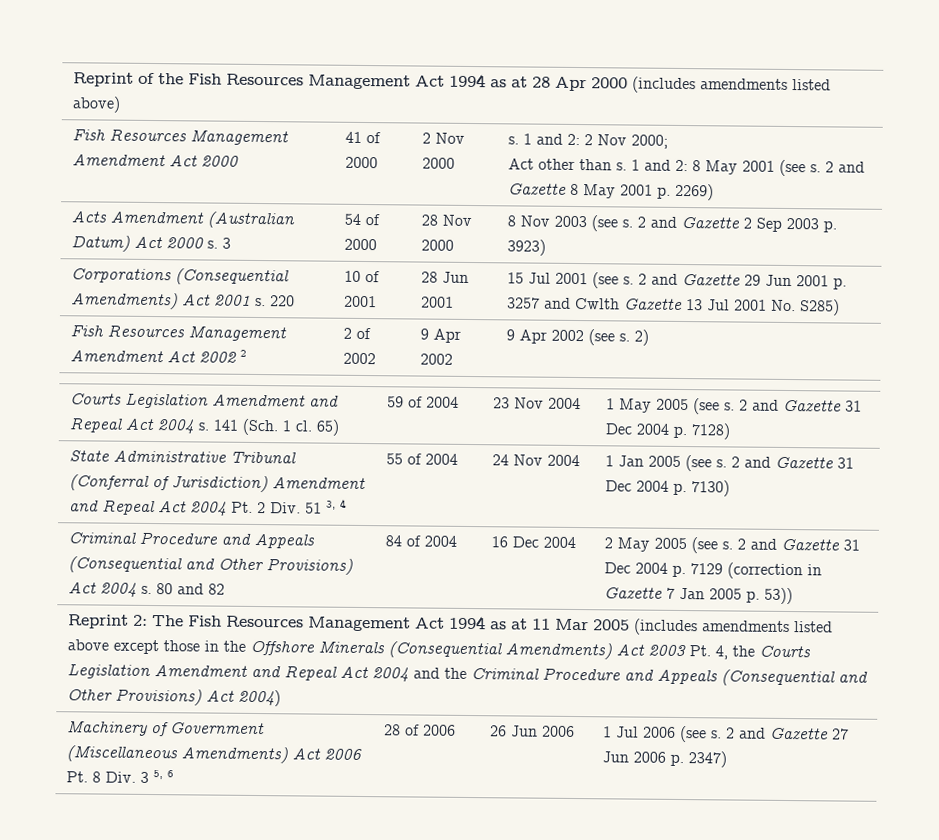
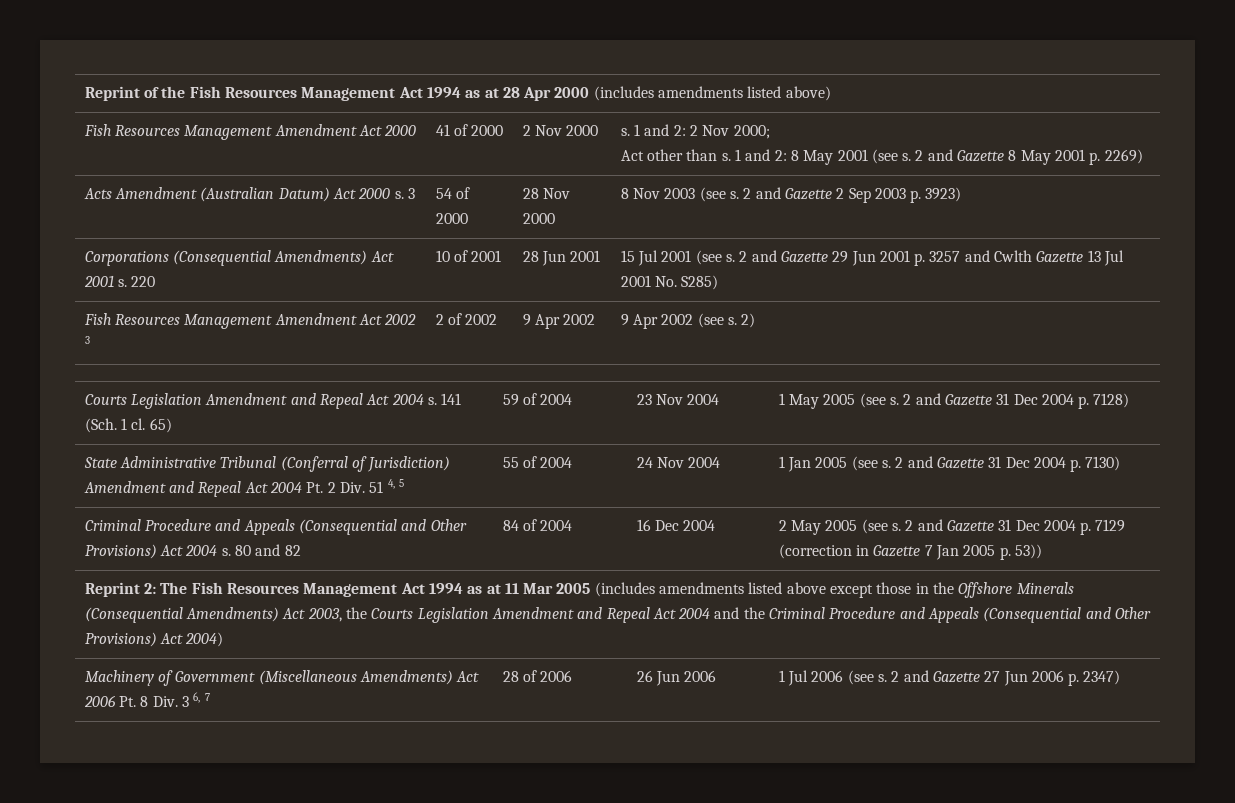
- Fish Resources Management Amendment Act 2002 2 | 2 of 2002 | 9 Apr 2002 | 9 Apr 2002 (see s. 2)
+ Fish Resources Management Amendment Act 2002 3 | 2 of 2002 | 9 Apr 2002 | 9 Apr 2002 (see s. 2)
- State Administrative Tribunal (Conferral of Jurisdiction) Amendment and Repeal Act 2004 Pt. 2 Div. 51 3, 4 | 55 of 2004 | 24 Nov 2004 | 1 Jan 2005 (see s. 2 and Gazette 31 Dec 2004 p. 7130)
+ State Administrative Tribunal (Conferral of Jurisdiction) Amendment and Repeal Act 2004 Pt. 2 Div. 51 4, 5 | 55 of 2004 | 24 Nov 2004 | 1 Jan 2005 (see s. 2 and Gazette 31 Dec 2004 p. 7130)
- Reprint 2: The Fish Resources Management Act 1994 as at 11 Mar 2005 (includes amendments listed above except those in the Offshore Minerals (Consequential Amendments) Act 2003 Pt. 4, the Courts Legislation Amendment and Repeal Act 2004 and the Criminal Procedure and Appeals (Consequential and Other Provisions) Act 2004)
+ Reprint 2: The Fish Resources Management Act 1994 as at 11 Mar 2005 (includes amendments listed above except those in the Offshore Minerals (Consequential Amendments) Act 2003, the Courts Legislation Amendment and Repeal Act 2004 and the Criminal Procedure and Appeals (Consequential and Other Provisions) Act 2004)
- Machinery of Government (Miscellaneous Amendments) Act 2006 Pt. 8 Div. 3 5, 6 | 28 of 2006 | 26 Jun 2006 | 1 Jul 2006 (see s. 2 and Gazette 27 Jun 2006 p. 2347)
+ Machinery of Government (Miscellaneous Amendments) Act 2006 Pt. 8 Div. 3 6, 7 | 28 of 2006 | 26 Jun 2006 | 1 Jul 2006 (see s. 2 and Gazette 27 Jun 2006 p. 2347)

